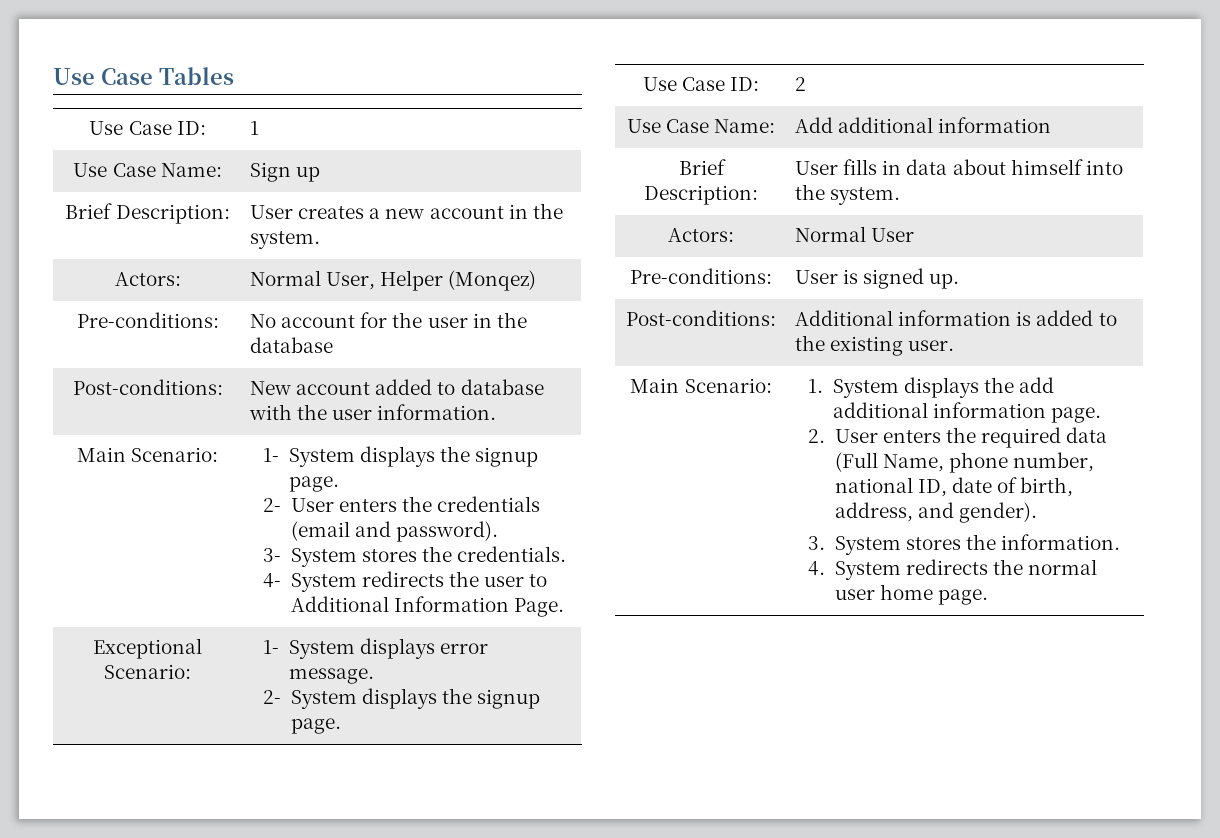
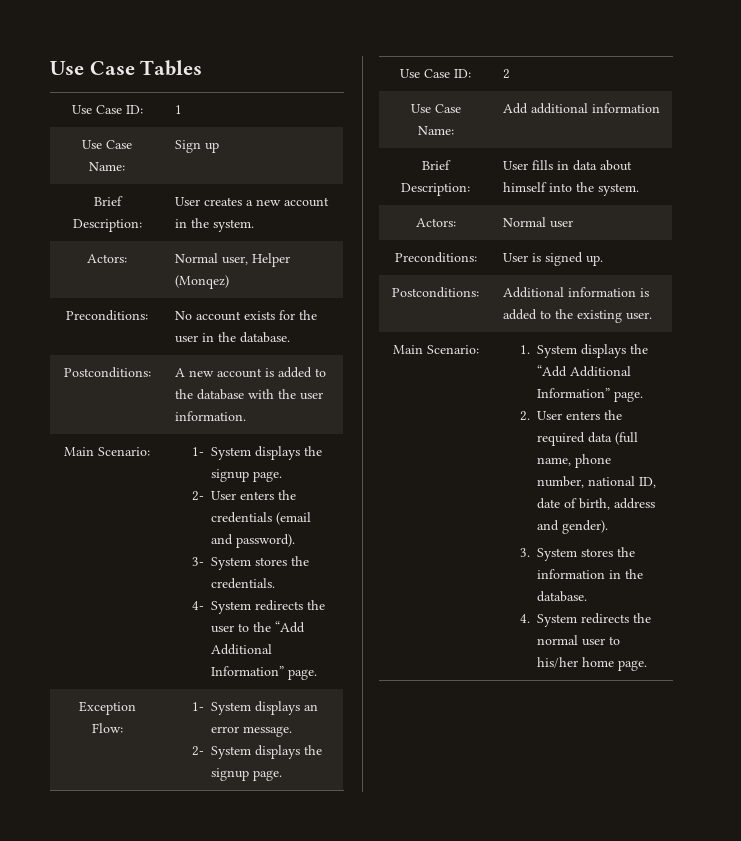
- Actors: | Normal User, Helper (Monqez)
+ Actors: | Normal user, Helper (Monqez)
- Pre-conditions: | No account for the user in the database
- Post-conditions: | New account added to database with the user information.
+ Preconditions: | No account exists for the user in the database.
+ Postconditions: | A new account is added to the database with the user information.
  Main Scenario: | 1- System displays the signup page.
  2- User enters the credentials (email and password).
  3- System stores the credentials.
- 4- System redirects the user to Additional Information Page.
- Exceptional Scenario: | 1- System displays error message.
+ 4- System redirects the user to the “Add Additional Information” page.
+ Exception Flow: | 1- System displays an error message.
- Actors: | Normal User
- Pre-conditions: | User is signed up.
+ Actors: | Normal user
+ Preconditions: | User is signed up.
- Post-conditions: | Additional information is added to the existing user.
+ Postconditions: | Additional information is added to the existing user.
- 1. System displays the add additional information page.
+ 1. System displays the “Add Additional Information” page.
- 2. User enters the required data (Full Name, phone number, national ID, date of birth, address, and gender).
+ 2. User enters the required data (full name, phone number, national ID, date of birth, address and gender).
- 3. System stores the information.
+ 3. System stores the information in the database.
- 4. System redirects the normal user home page.
+ 4. System redirects the normal user to his/her home page.

